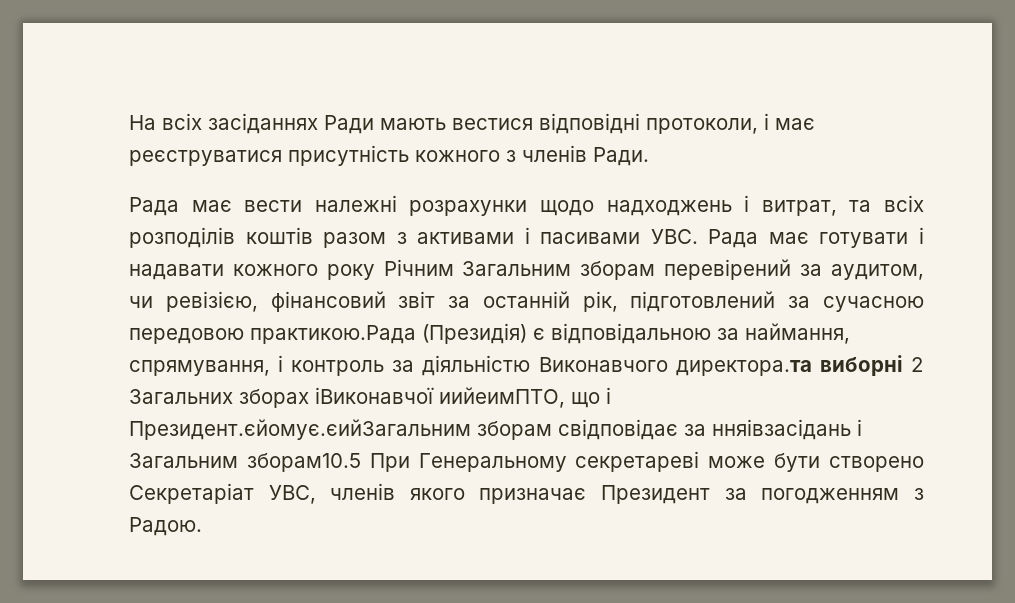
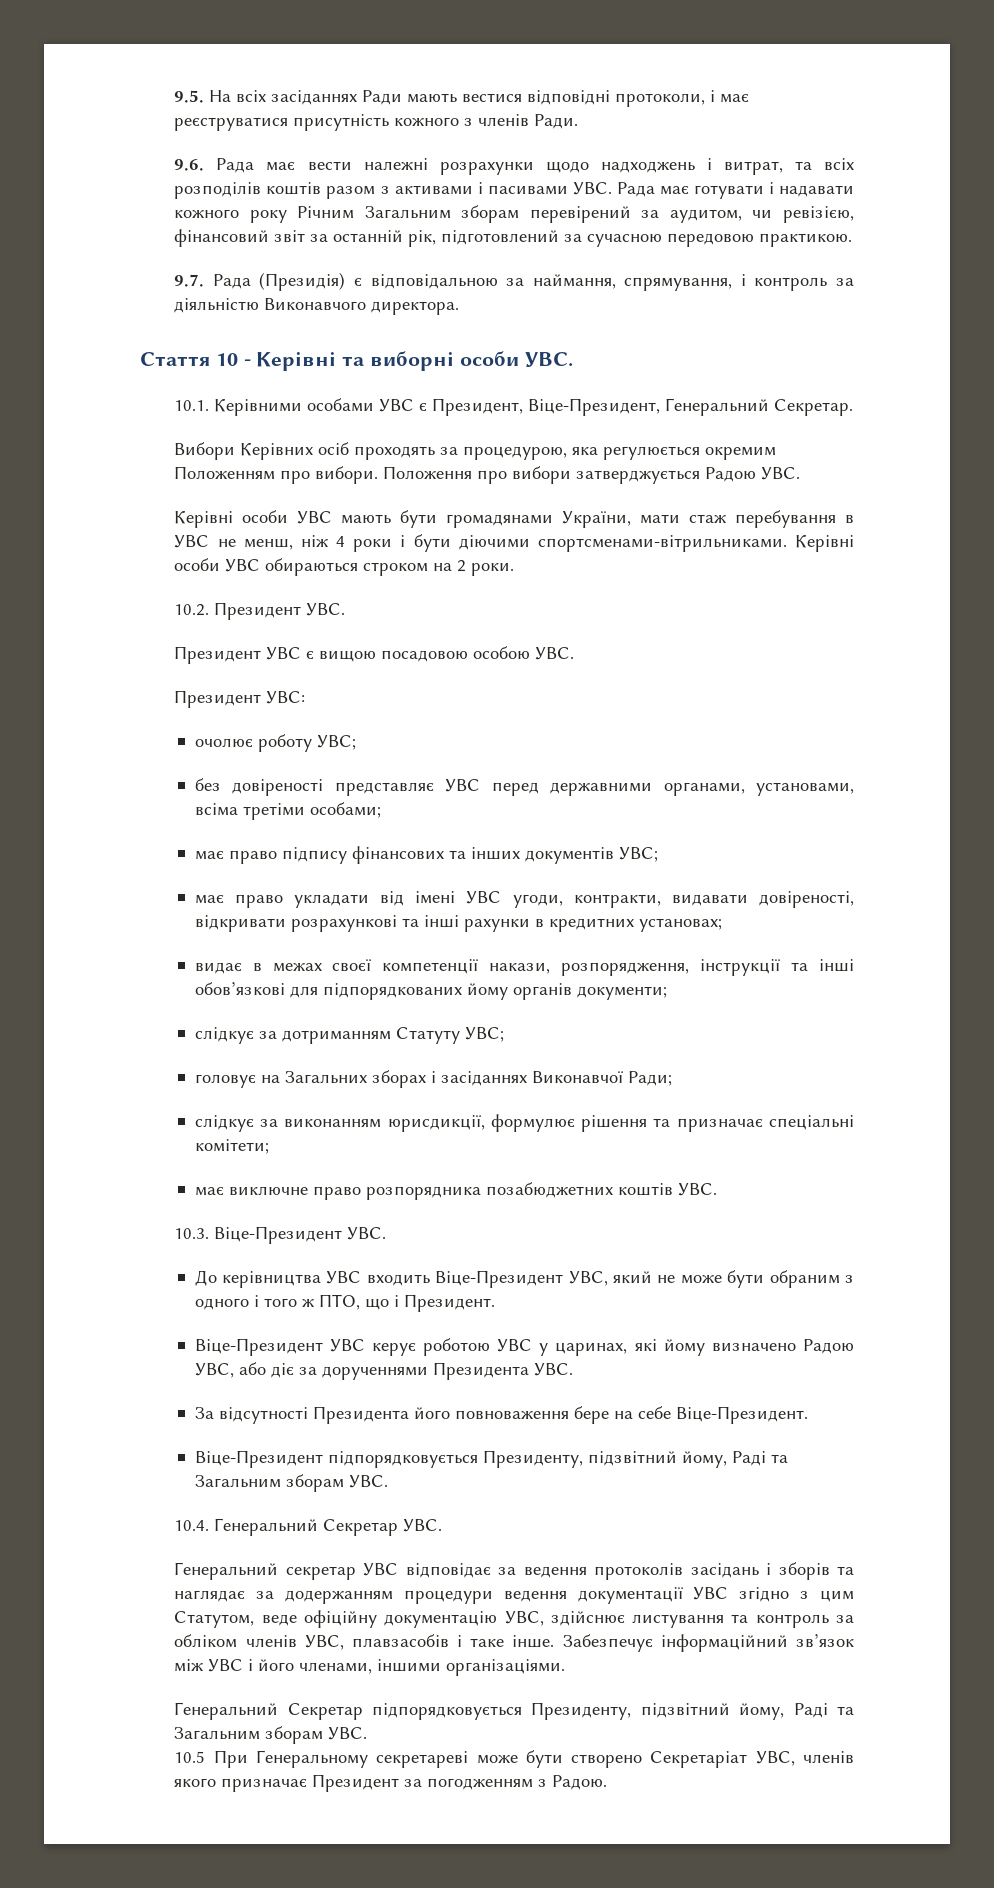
- На всіх засіданнях Ради мають вестися відповідні протоколи, і має реєструватися присутність кожного з членів Ради.
+ 9.5. На всіх засіданнях Ради мають вестися відповідні протоколи, і має реєструватися присутність кожного з членів Ради.
- Рада має вести належні розрахунки щодо надходжень і витрат, та всіх розподілів коштів разом з активами і пасивами УВС. Рада має готувати і надавати кожного року Річним Загальним зборам перевірений за аудитом, чи ревізією, фінансовий звіт за останній рік, підготовлений за сучасною передовою практикою.Рада (Президія) є відповідальною за наймання, спрямування, і контроль за діяльністю Виконавчого директора.та виборні 2 Загальних зборах іВиконавчої иийеимПТО, що і Президент.єйомує.єийЗагальним зборам свідповідає за нняівзасідань і Загальним зборам10.5 При Генеральному секретареві може бути створено Секретаріат УВС, членів якого призначає Президент за погодженням з Радою.
+ 9.6. Рада має вести належні розрахунки щодо надходжень і витрат, та всіх розподілів коштів разом з активами і пасивами УВС. Рада має готувати і надавати кожного року Річним Загальним зборам перевірений за аудитом, чи ревізією, фінансовий звіт за останній рік, підготовлений за сучасною передовою практикою.
+ 9.7. Рада (Президія) є відповідальною за наймання, спрямування, і контроль за діяльністю Виконавчого директора.
+ Стаття 10 - Керівні та виборні особи УВС.
+ 10.1. Керівними особами УВС є Президент, Віце-Президент, Генеральний Секретар.
+ Вибори Керівних осіб проходять за процедурою, яка регулюється окремим Положенням про вибори. Положення про вибори затверджується Радою УВС.
+ Керівні особи УВС мають бути громадянами України, мати стаж перебування в УВС не менш, ніж 4 роки і бути діючими спортсменами-вітрильниками. Керівні особи УВС обираються строком на 2 роки.
+ 10.2. Президент УВС.
+ Президент УВС є вищою посадовою особою УВС.
+ Президент УВС:
+ очолює роботу УВС;
+ без довіреності представляє УВС перед державними органами, установами, всіма третіми особами;
+ має право підпису фінансових та інших документів УВС;
+ має право укладати від імені УВС угоди, контракти, видавати довіреності, відкривати розрахункові та інші рахунки в кредитних установах;
+ видає в межах своєї компетенції накази, розпорядження, інструкції та інші обов’язкові для підпорядкованих йому органів документи;
+ слідкує за дотриманням Статуту УВС;
+ головує на Загальних зборах і засіданнях Виконавчої Ради;
+ слідкує за виконанням юрисдикції, формулює рішення та призначає спеціальні комітети;
+ має виключне право розпорядника позабюджетних коштів УВС.
+ 10.3. Віце-Президент УВС.
+ До керівництва УВС входить Віце-Президент УВС, який не може бути обраним з одного і того ж ПТО, що і Президент.
+ Віце-Президент УВС керує роботою УВС у царинах, які йому визначено Радою УВС, або діє за дорученнями Президента УВС.
+ За відсутності Президента його повноваження бере на себе Віце-Президент.
+ Віце-Президент підпорядковується Президенту, підзвітний йому, Раді та Загальним зборам УВС.
+ 10.4. Генеральний Секретар УВС.
+ Генеральний секретар УВС відповідає за ведення протоколів засідань і зборів та наглядає за додержанням процедури ведення документації УВС згідно з цим Статутом, веде офіційну документацію УВС, здійснює листування та контроль за обліком членів УВС, плавзасобів і таке інше. Забезпечує інформаційний зв’язок між УВС і його членами, іншими організаціями.
+ Генеральний Секретар підпорядковується Президенту, підзвітний йому, Раді та Загальним зборам УВС.
+ 10.5 При Генеральному секретареві може бути створено Секретаріат УВС, членів якого призначає Президент за погодженням з Радою.

